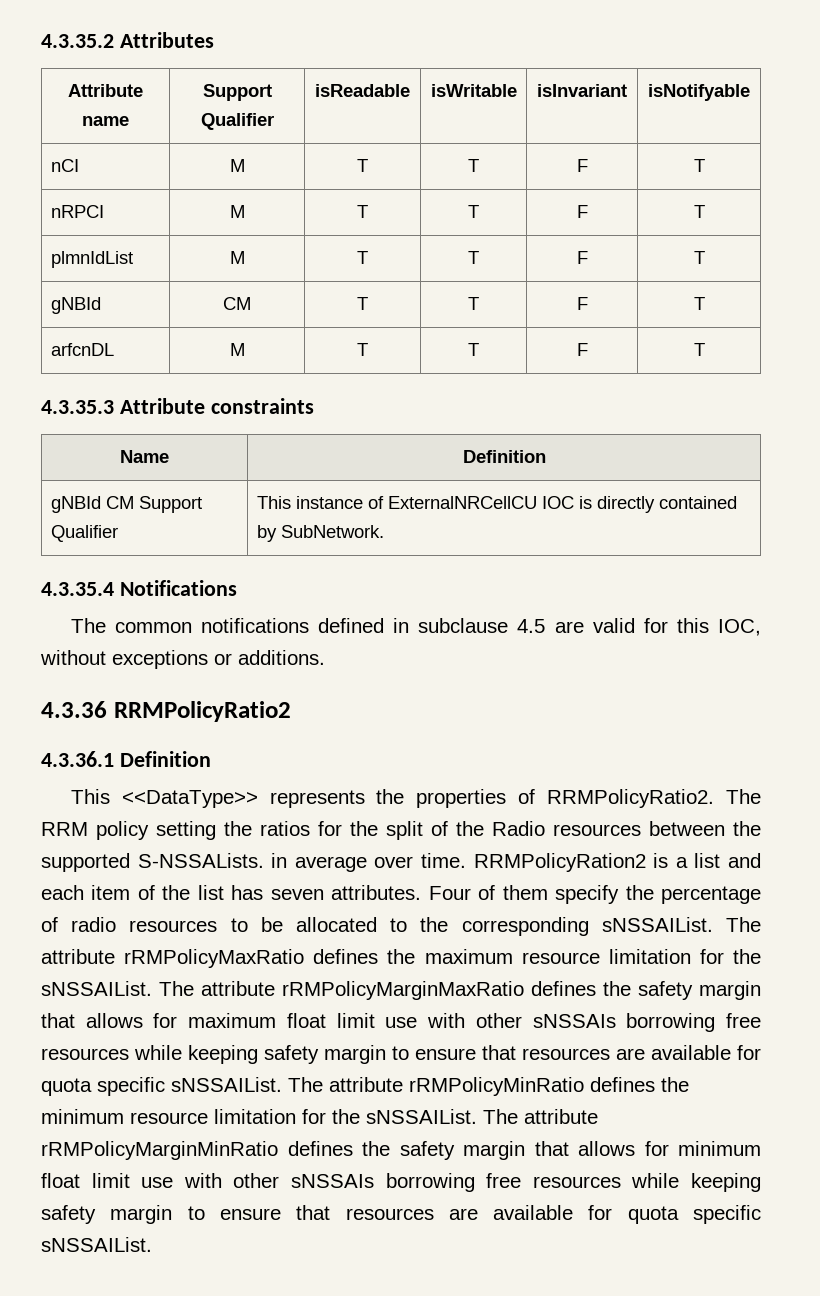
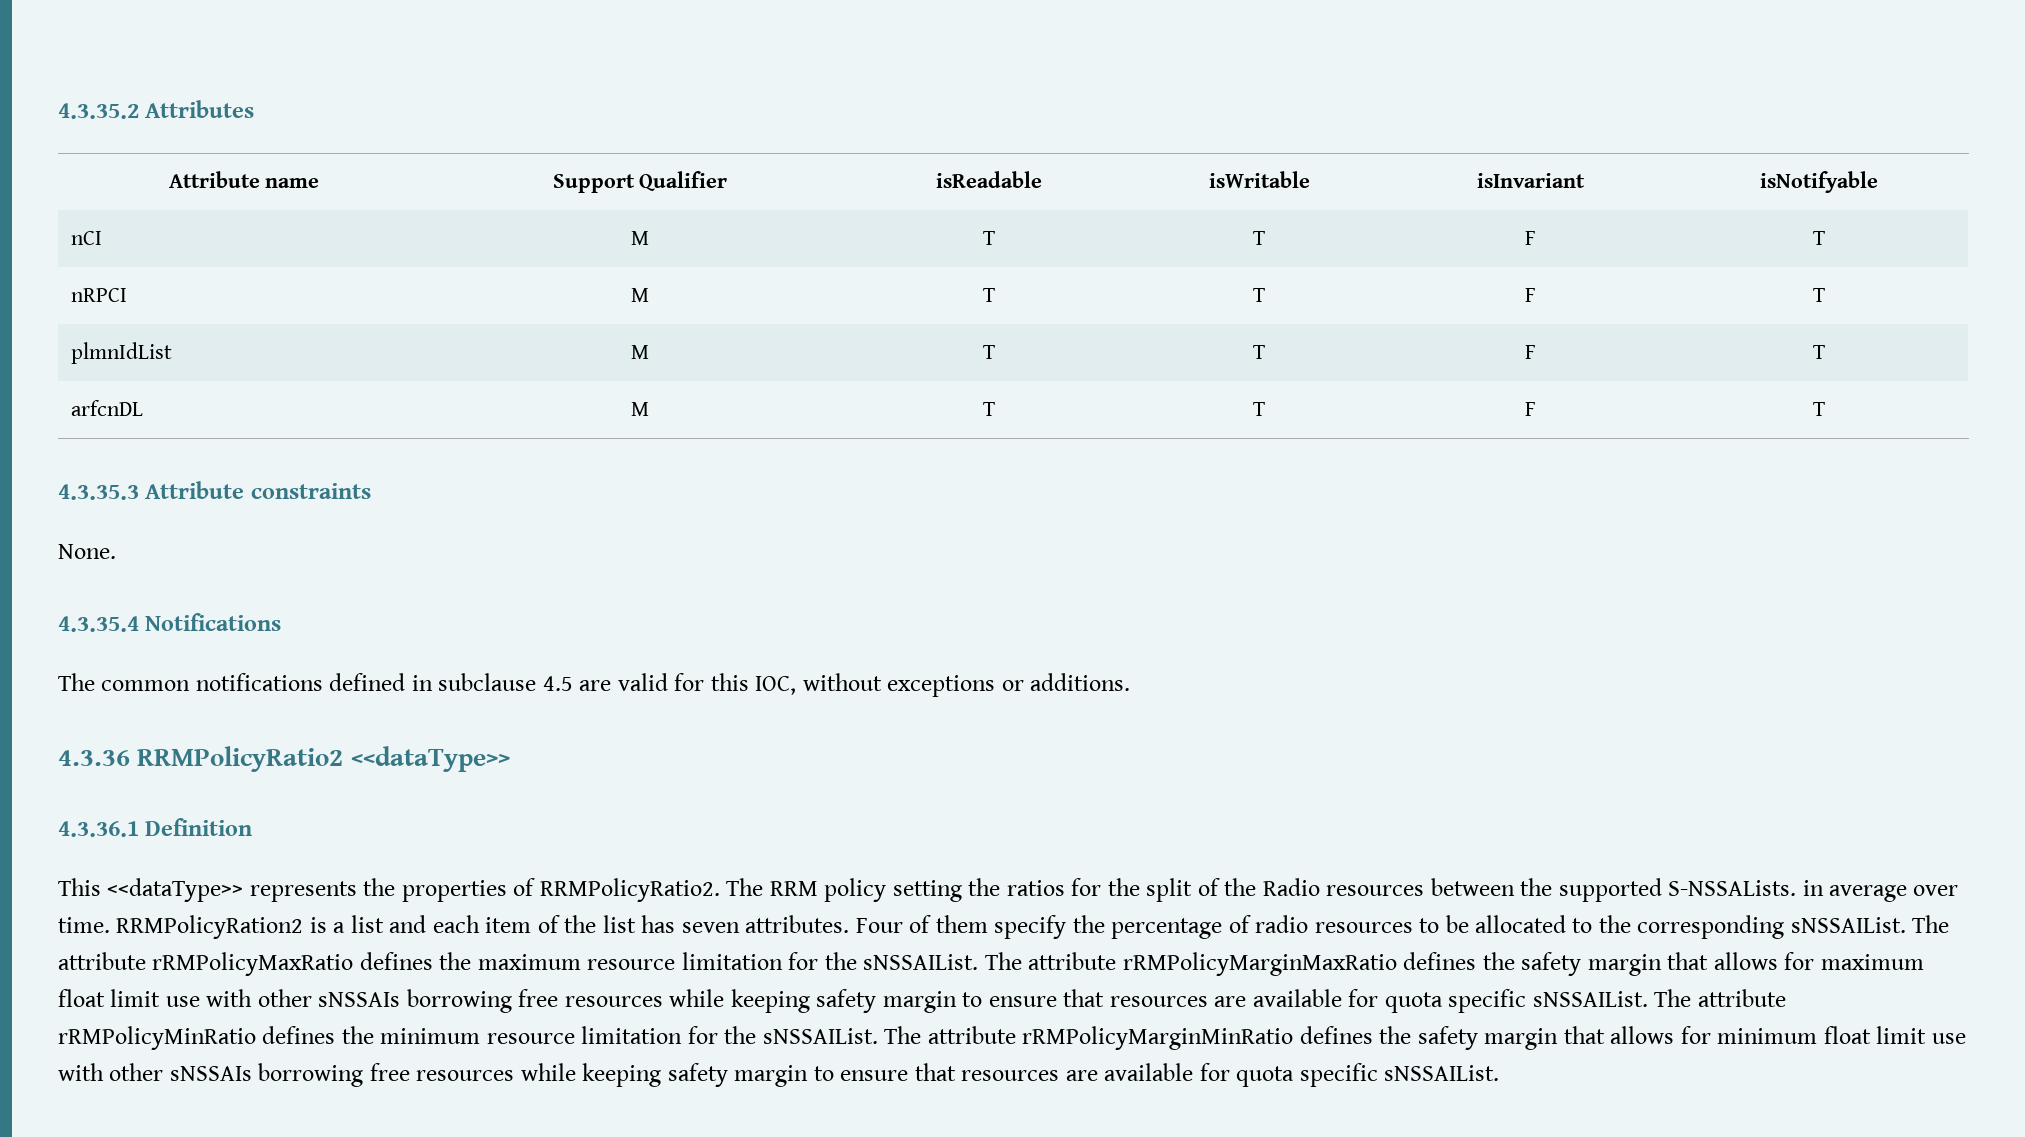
- gNBId | CM | T | T | F | T
- Name | Definition
- gNBId CM Support Qualifier | This instance of ExternalNRCellCU IOC is directly contained by SubNetwork.
+ None.
- 4.3.36 RRMPolicyRatio2
+ 4.3.36 RRMPolicyRatio2 <<dataType>>
- This <<DataType>> represents the properties of RRMPolicyRatio2.
+ This <<dataType>> represents the properties of RRMPolicyRatio2.

